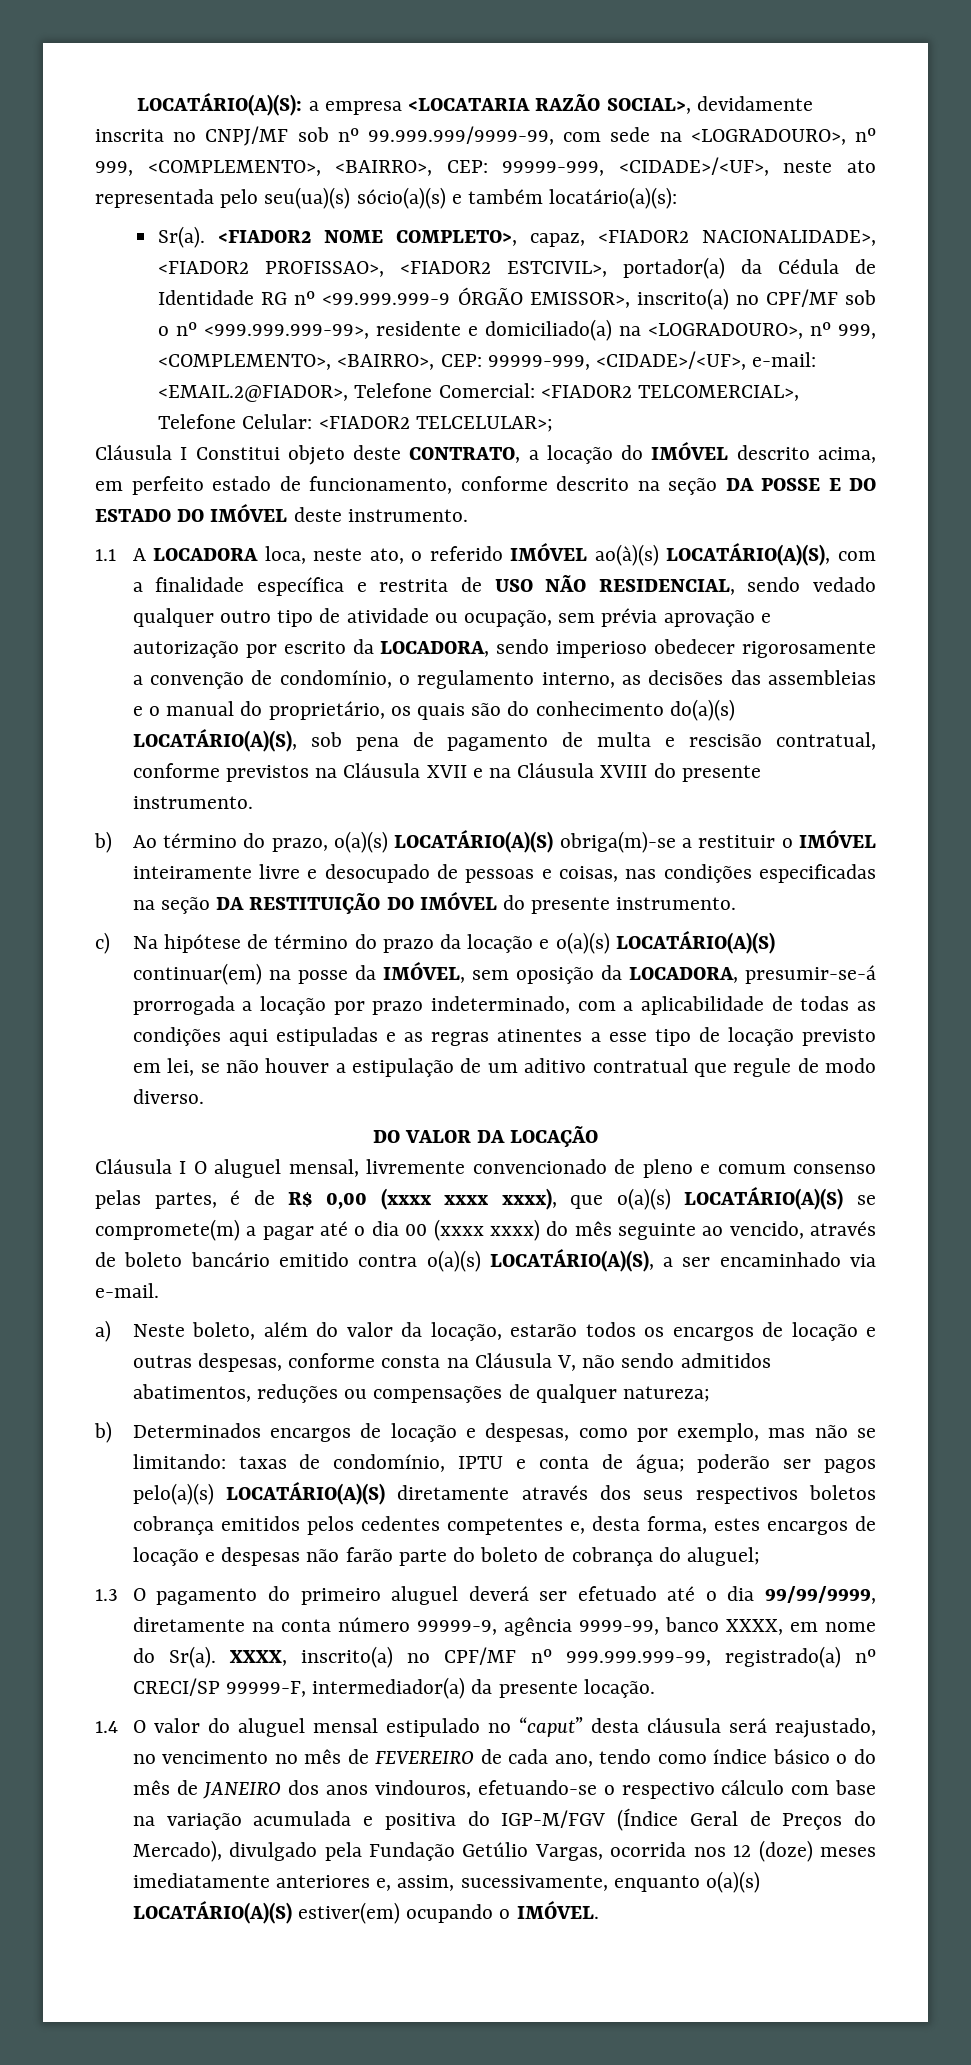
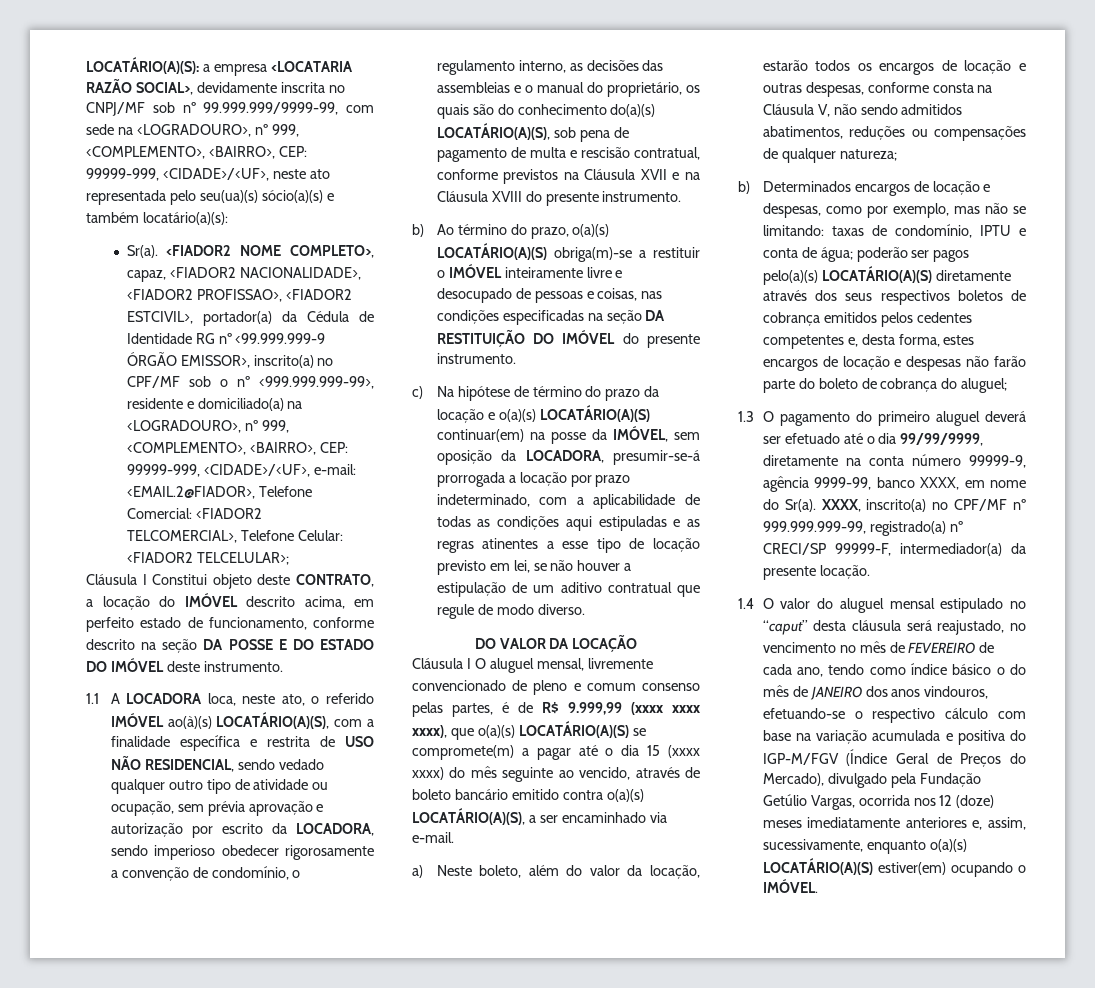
- Cláusula I O aluguel mensal, livremente convencionado de pleno e comum consenso pelas partes, é de R$ 0,00 (xxxx xxxx xxxx), que o(a)(s) LOCATÁRIO(A)(S) se compromete(m) a pagar até o dia 00 (xxxx xxxx) do mês seguinte ao vencido, através de boleto bancário emitido contra o(a)(s) LOCATÁRIO(A)(S), a ser encaminhado via e-mail.
+ Cláusula I O aluguel mensal, livremente convencionado de pleno e comum consenso pelas partes, é de R$ 9.999,99 (xxxx xxxx xxxx), que o(a)(s) LOCATÁRIO(A)(S) se compromete(m) a pagar até o dia 15 (xxxx xxxx) do mês seguinte ao vencido, através de boleto bancário emitido contra o(a)(s) LOCATÁRIO(A)(S), a ser encaminhado via e-mail.
- b) Determinados encargos de locação e despesas, como por exemplo, mas não se limitando: taxas de condomínio, IPTU e conta de água; poderão ser pagos pelo(a)(s) LOCATÁRIO(A)(S) diretamente através dos seus respectivos boletos cobrança emitidos pelos cedentes competentes e, desta forma, estes encargos de locação e despesas não farão parte do boleto de cobrança do aluguel;
+ b) Determinados encargos de locação e despesas, como por exemplo, mas não se limitando: taxas de condomínio, IPTU e conta de água; poderão ser pagos pelo(a)(s) LOCATÁRIO(A)(S) diretamente através dos seus respectivos boletos de cobrança emitidos pelos cedentes competentes e, desta forma, estes encargos de locação e despesas não farão parte do boleto de cobrança do aluguel;

